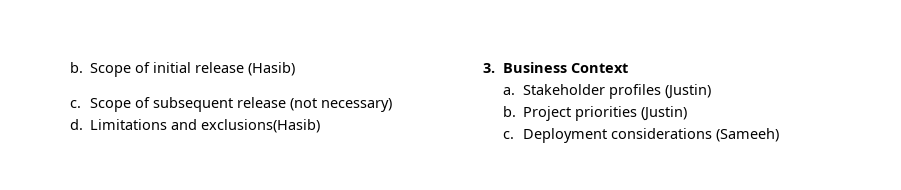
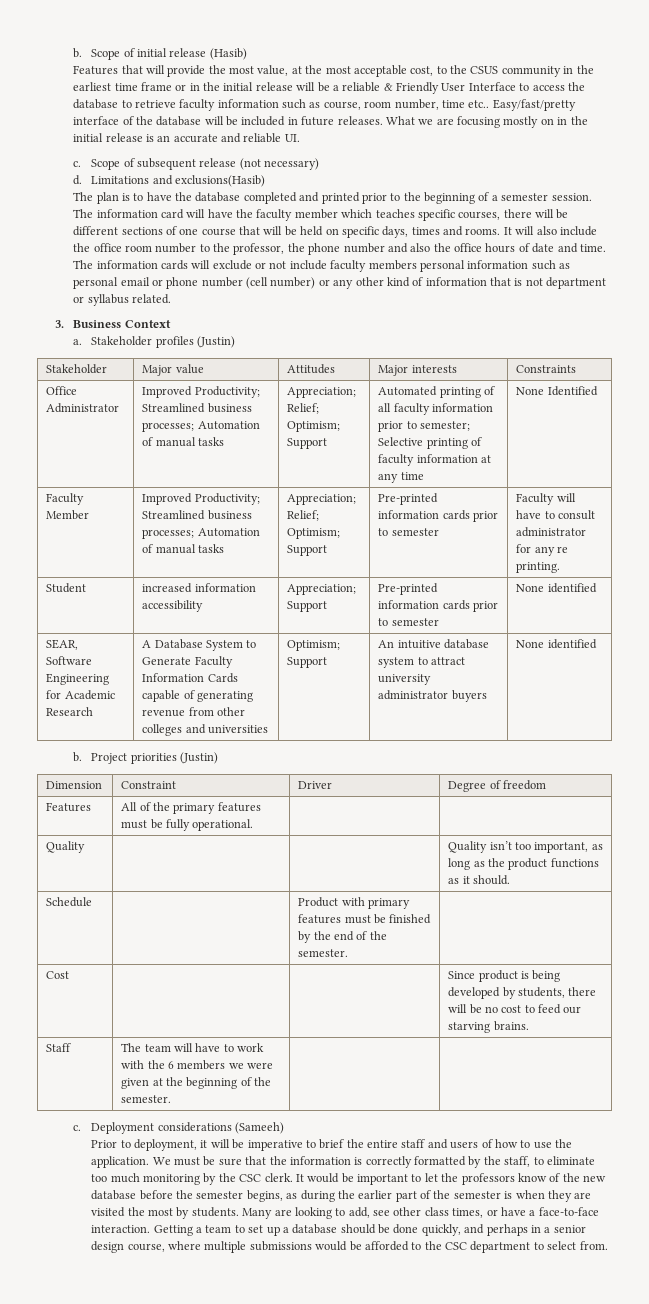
+ Features that will provide the most value, at the most acceptable cost, to the CSUS community in the earliest time frame or in the initial release will be a reliable & Friendly User Interface to access the database to retrieve faculty information such as course, room number, time etc.. Easy/fast/pretty interface of the database will be included in future releases. What we are focusing mostly on in the initial release is an accurate and reliable UI.
+ The plan is to have the database completed and printed prior to the beginning of a semester session. The information card will have the faculty member which teaches specific courses, there will be different sections of one course that will be held on specific days, times and rooms. It will also include the office room number to the professor, the phone number and also the office hours of date and time. The information cards will exclude or not include faculty members personal information such as personal email or phone number (cell number) or any other kind of information that is not department or syllabus related.
+ Stakeholder | Major value | Attitudes | Major interests | Constraints
+ Office Administrator | Improved Productivity; Streamlined business processes; Automation of manual tasks | Appreciation; Relief; Optimism; Support | Automated printing of all faculty information prior to semester; Selective printing of faculty information at any time | None Identified
+ Faculty Member | Improved Productivity; Streamlined business processes; Automation of manual tasks | Appreciation; Relief; Optimism; Support | Pre-printed information cards prior to semester | Faculty will have to consult administrator for any re printing.
+ Student | increased information accessibility | Appreciation; Support | Pre-printed information cards prior to semester | None identified
+ SEAR, Software Engineering for Academic Research | A Database System to Generate Faculty Information Cards capable of generating revenue from other colleges and universities | Optimism; Support | An intuitive database system to attract university administrator buyers | None identified
  b. Project priorities (Justin)
+ Dimension | Constraint | Driver | Degree of freedom
+ Features | All of the primary features must be fully operational. | |
+ Quality | | | Quality isn’t too important, as long as the product functions as it should.
+ Schedule | | Product with primary features must be finished by the end of the semester. |
+ Cost | | | Since product is being developed by students, there will be no cost to feed our starving brains.
+ Staff | The team will have to work with the 6 members we were given at the beginning of the semester. | |
  c. Deployment considerations (Sameeh)
+ Prior to deployment, it will be imperative to brief the entire staff and users of how to use the application. We must be sure that the information is correctly formatted by the staff, to eliminate too much monitoring by the CSC clerk. It would be important to let the professors know of the new database before the semester begins, as during the earlier part of the semester is when they are visited the most by students. Many are looking to add, see other class times, or have a face-to-face interaction. Getting a team to set up a database should be done quickly, and perhaps in a senior design course, where multiple submissions would be afforded to the CSC department to select from.

